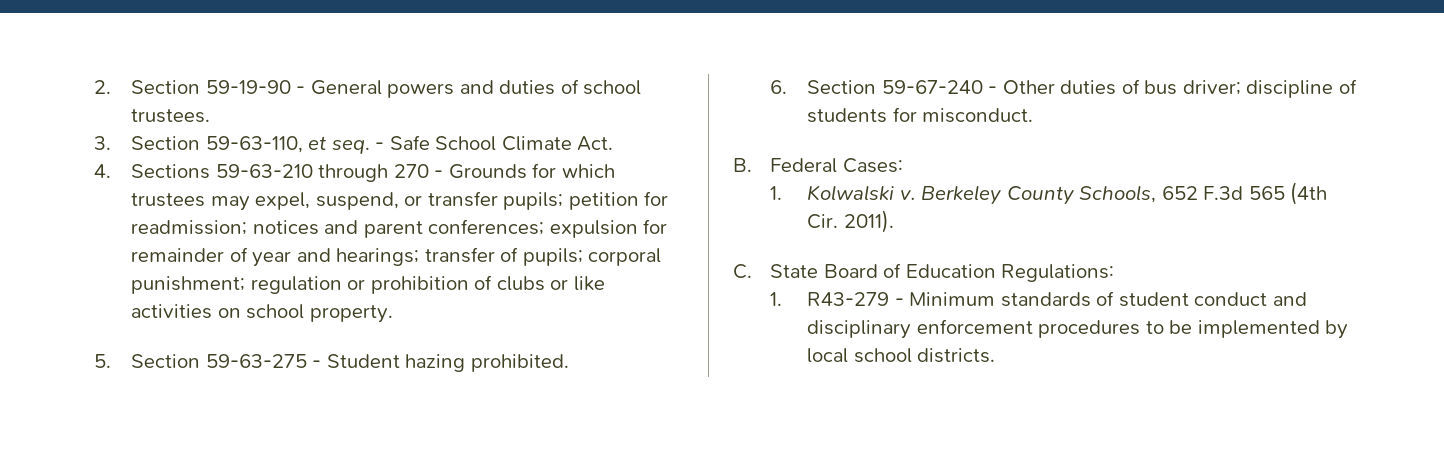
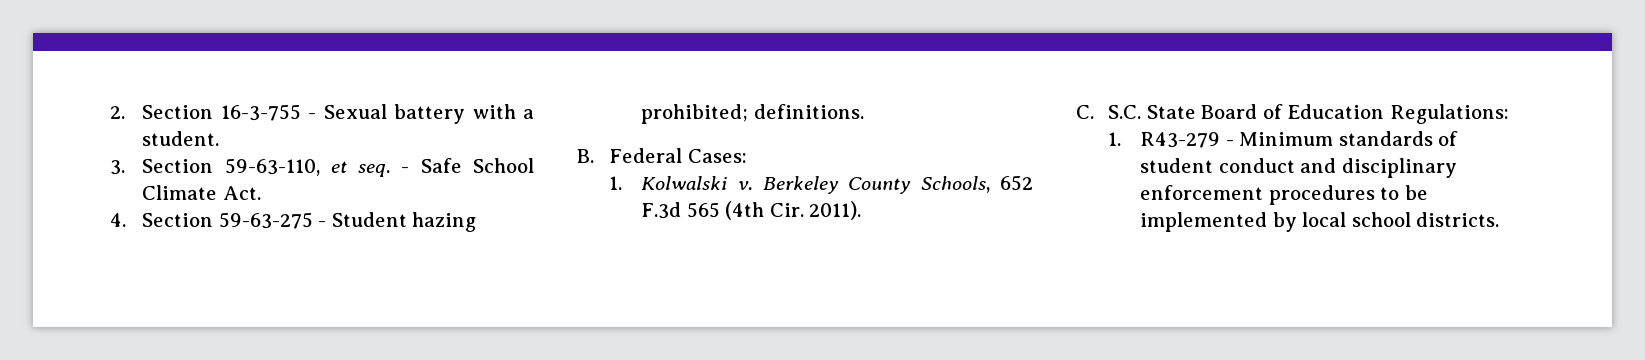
- 2. Section 59-19-90 - General powers and duties of school trustees.
+ 2. Section 16-3-755 - Sexual battery with a student.
- 4. Sections 59-63-210 through 270 - Grounds for which trustees may expel, suspend, or transfer pupils; petition for readmission; notices and parent conferences; expulsion for remainder of year and hearings; transfer of pupils; corporal punishment; regulation or prohibition of clubs or like activities on school property.
- 5. Section 59-63-275 - Student hazing prohibited.
- 6. Section 59-67-240 - Other duties of bus driver; discipline of students for misconduct.
+ 4. Section 59-63-275 - Student hazing prohibited; definitions.
- C. State Board of Education Regulations:
+ C. S.C. State Board of Education Regulations:

